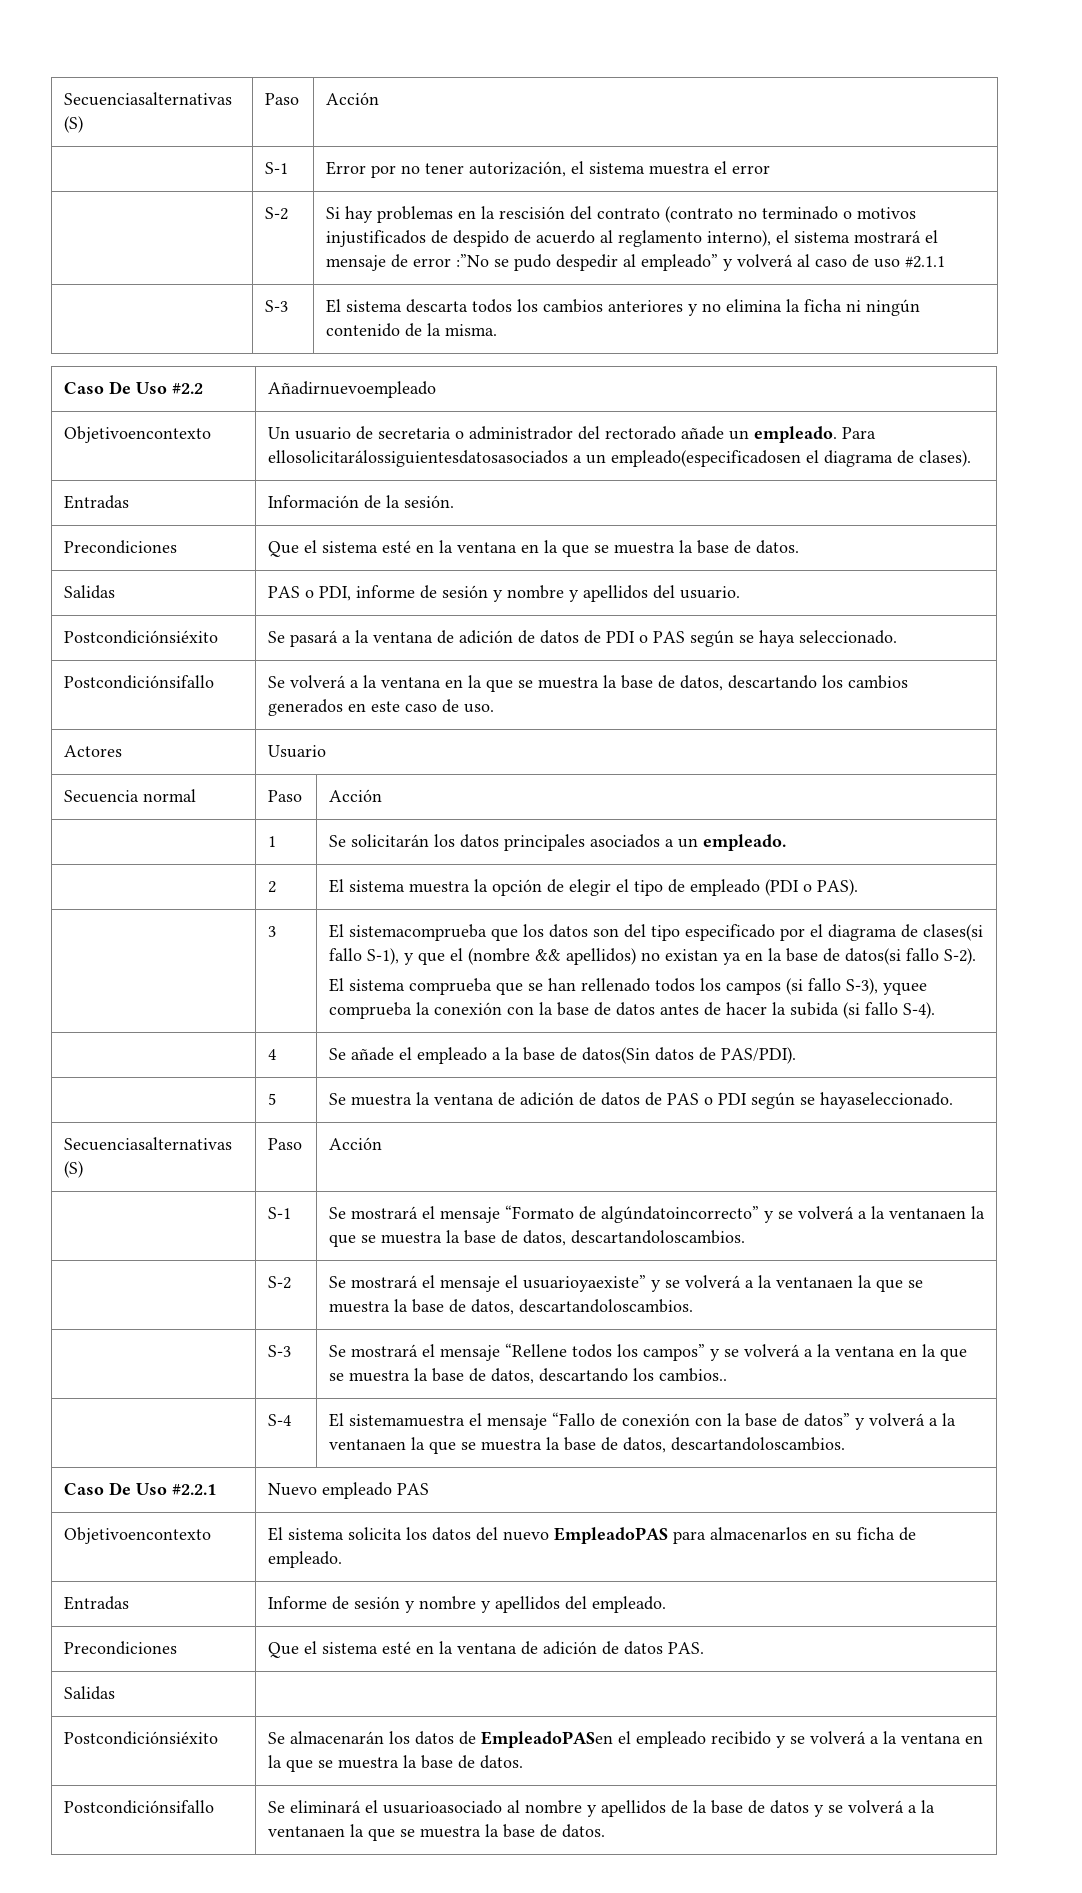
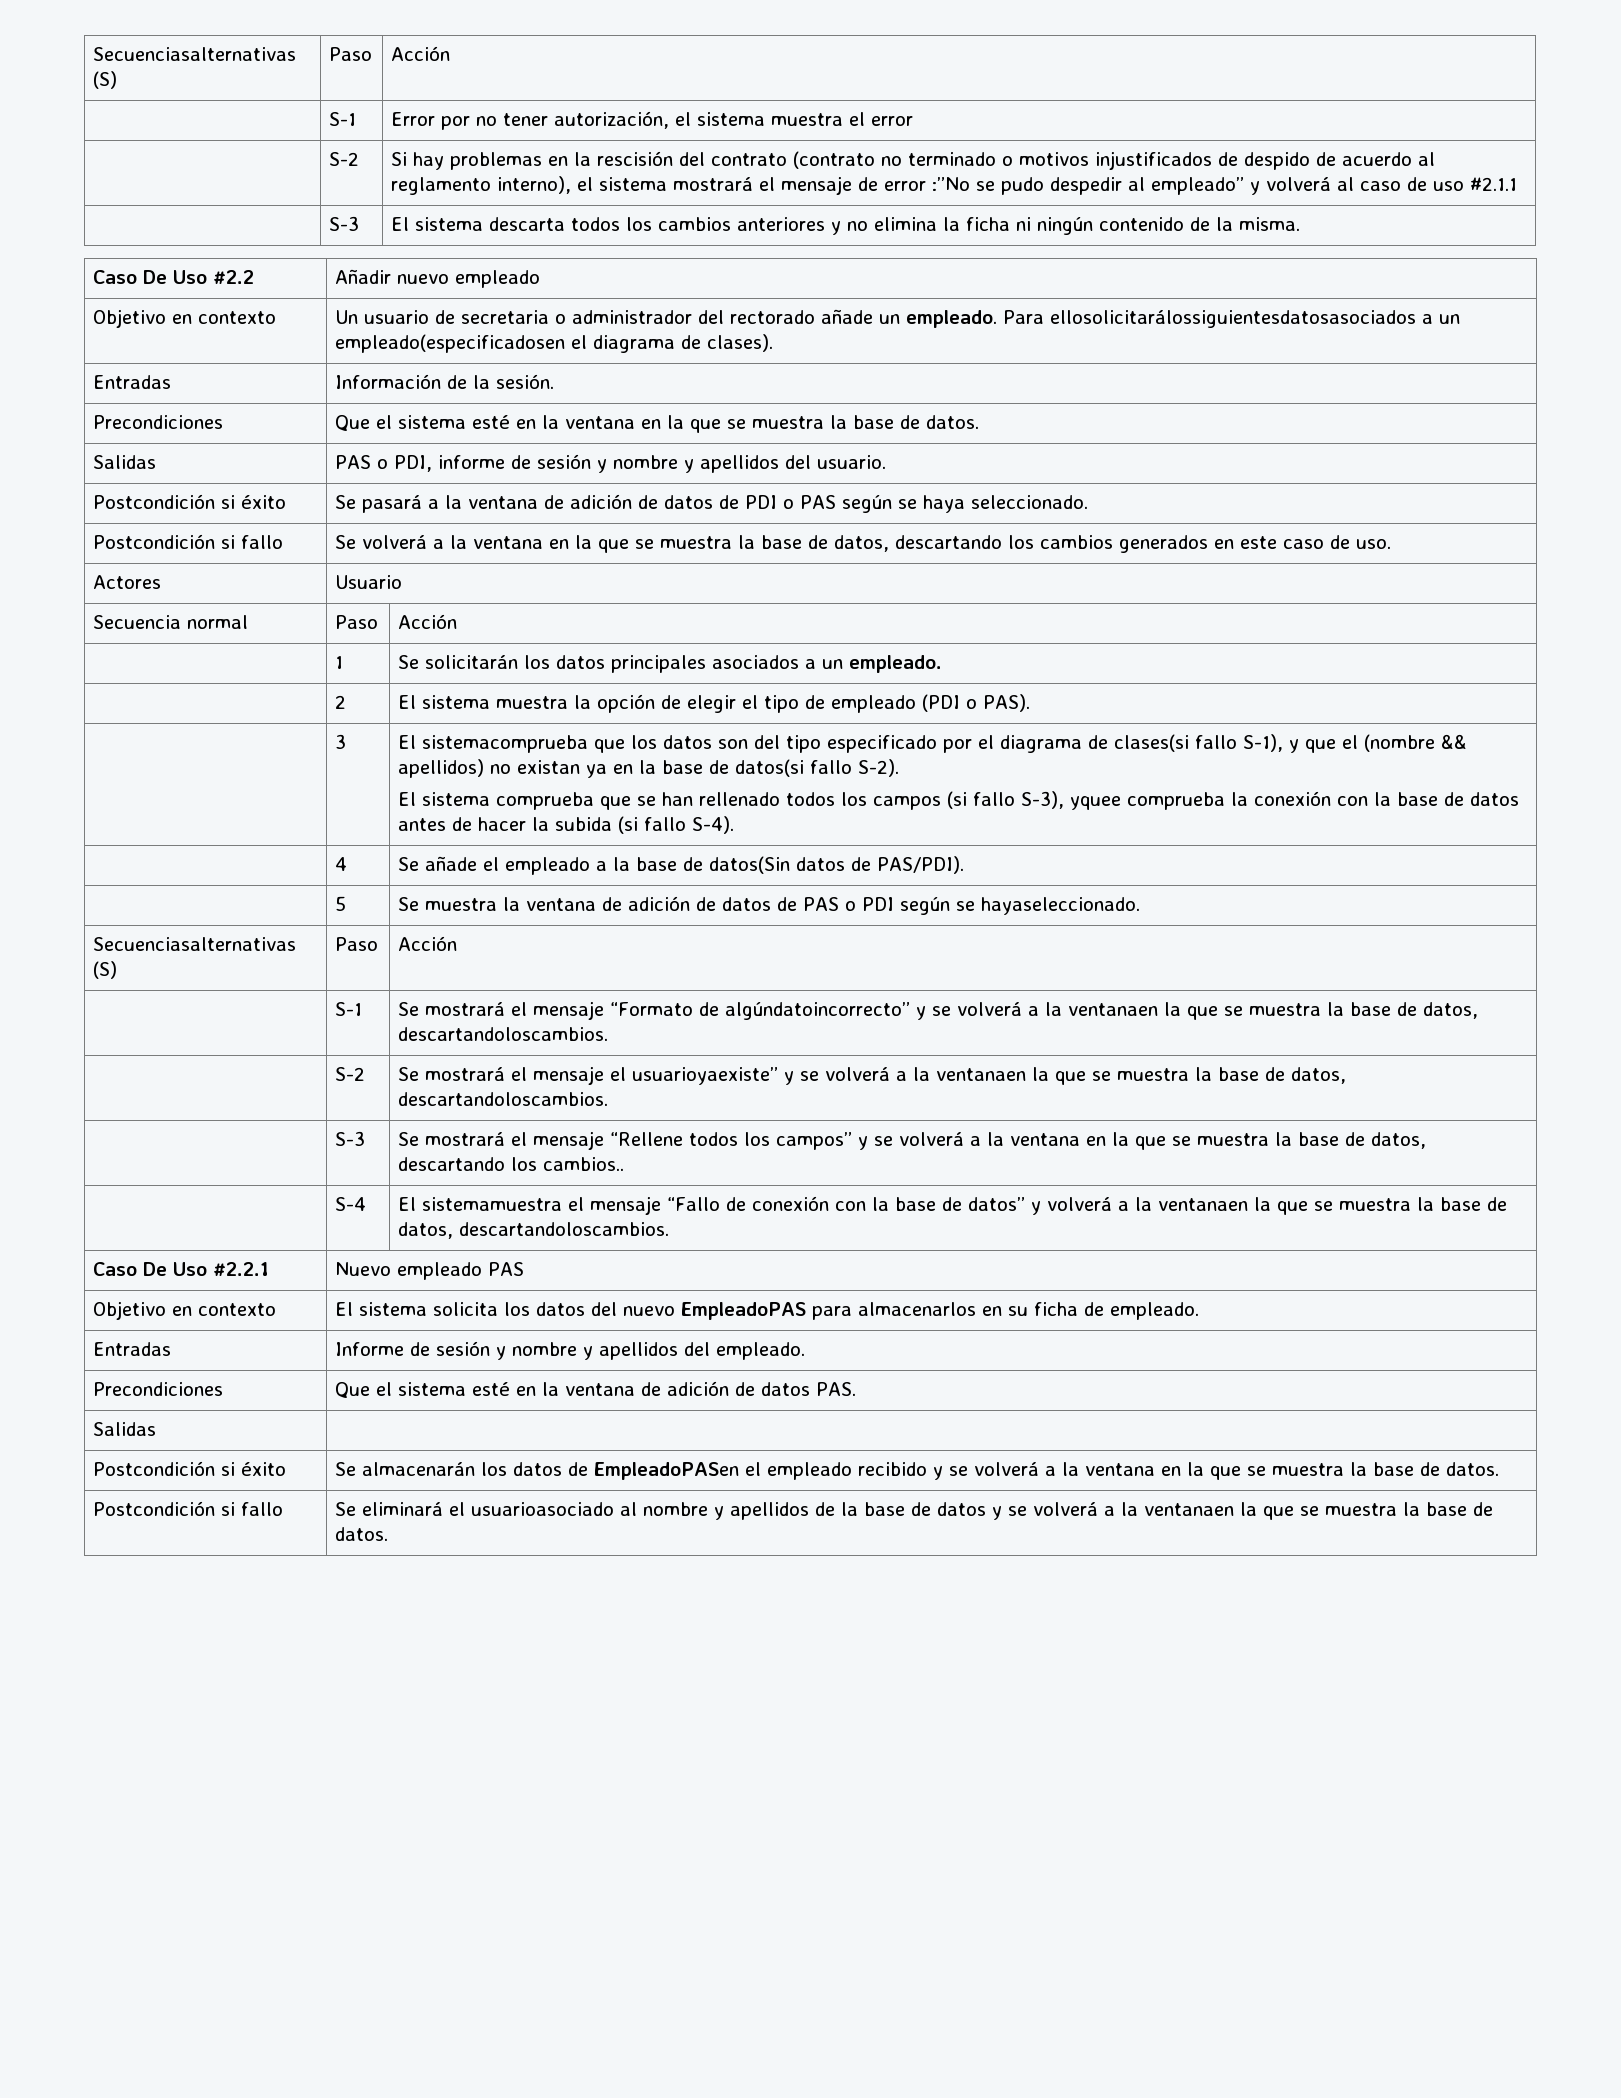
- Caso De Uso #2.2 | Añadirnuevoempleado
- Objetivoencontexto | Un usuario de secretaria o administrador del rectorado añade un empleado. Para ellosolicitarálossiguientesdatosasociados a un empleado(especificadosen el diagrama de clases).
+ Caso De Uso #2.2 | Añadir nuevo empleado
+ Objetivo en contexto | Un usuario de secretaria o administrador del rectorado añade un empleado. Para ellosolicitarálossiguientesdatosasociados a un empleado(especificadosen el diagrama de clases).
- Postcondiciónsiéxito | Se pasará a la ventana de adición de datos de PDI o PAS según se haya seleccionado.
+ Postcondición si éxito | Se pasará a la ventana de adición de datos de PDI o PAS según se haya seleccionado.
- Postcondiciónsifallo | Se volverá a la ventana en la que se muestra la base de datos, descartando los cambios generados en este caso de uso.
+ Postcondición si fallo | Se volverá a la ventana en la que se muestra la base de datos, descartando los cambios generados en este caso de uso.
- Objetivoencontexto | El sistema solicita los datos del nuevo EmpleadoPAS para almacenarlos en su ficha de empleado.
+ Objetivo en contexto | El sistema solicita los datos del nuevo EmpleadoPAS para almacenarlos en su ficha de empleado.
- Postcondiciónsiéxito | Se almacenarán los datos de EmpleadoPASen el empleado recibido y se volverá a la ventana en la que se muestra la base de datos.
+ Postcondición si éxito | Se almacenarán los datos de EmpleadoPASen el empleado recibido y se volverá a la ventana en la que se muestra la base de datos.
- Postcondiciónsifallo | Se eliminará el usuarioasociado al nombre y apellidos de la base de datos y se volverá a la ventanaen la que se muestra la base de datos.
+ Postcondición si fallo | Se eliminará el usuarioasociado al nombre y apellidos de la base de datos y se volverá a la ventanaen la que se muestra la base de datos.

